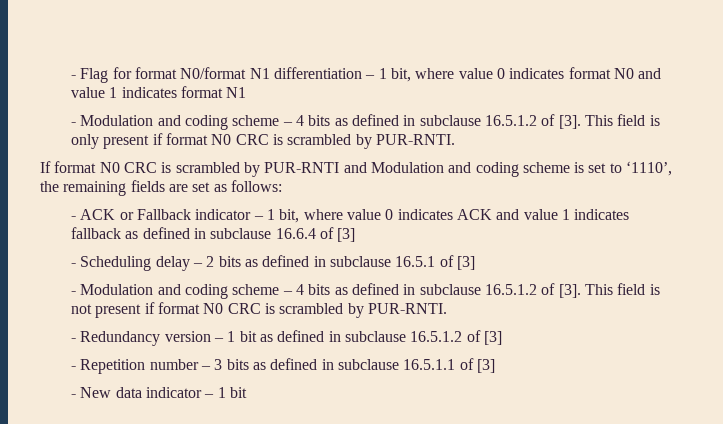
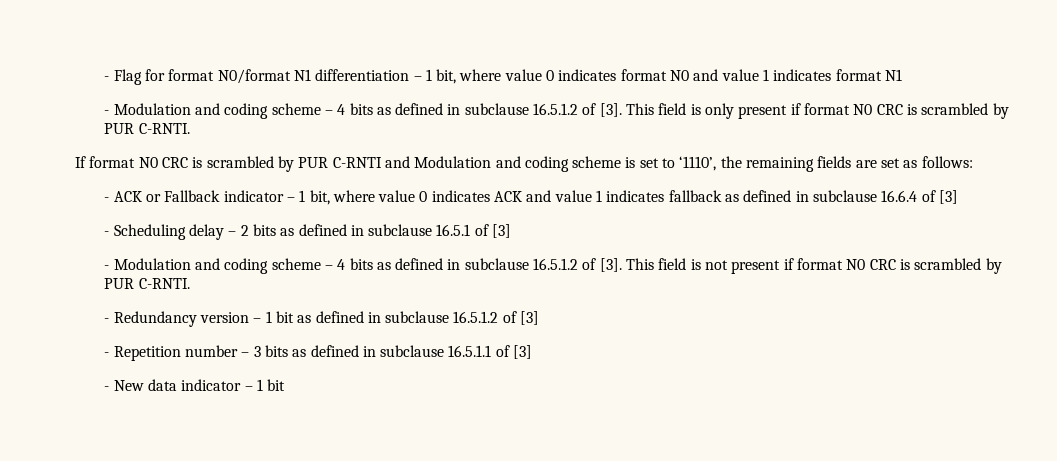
- This field is only present if format N0 CRC is scrambled by PUR-RNTI.
+ This field is only present if format N0 CRC is scrambled by PUR C-RNTI.
- If format N0 CRC is scrambled by PUR-RNTI and Modulation and coding scheme is set to ‘1110’, the remaining fields are set as follows:
+ If format N0 CRC is scrambled by PUR C-RNTI and Modulation and coding scheme is set to ‘1110’, the remaining fields are set as follows:
- This field is not present if format N0 CRC is scrambled by PUR-RNTI.
+ This field is not present if format N0 CRC is scrambled by PUR C-RNTI.

